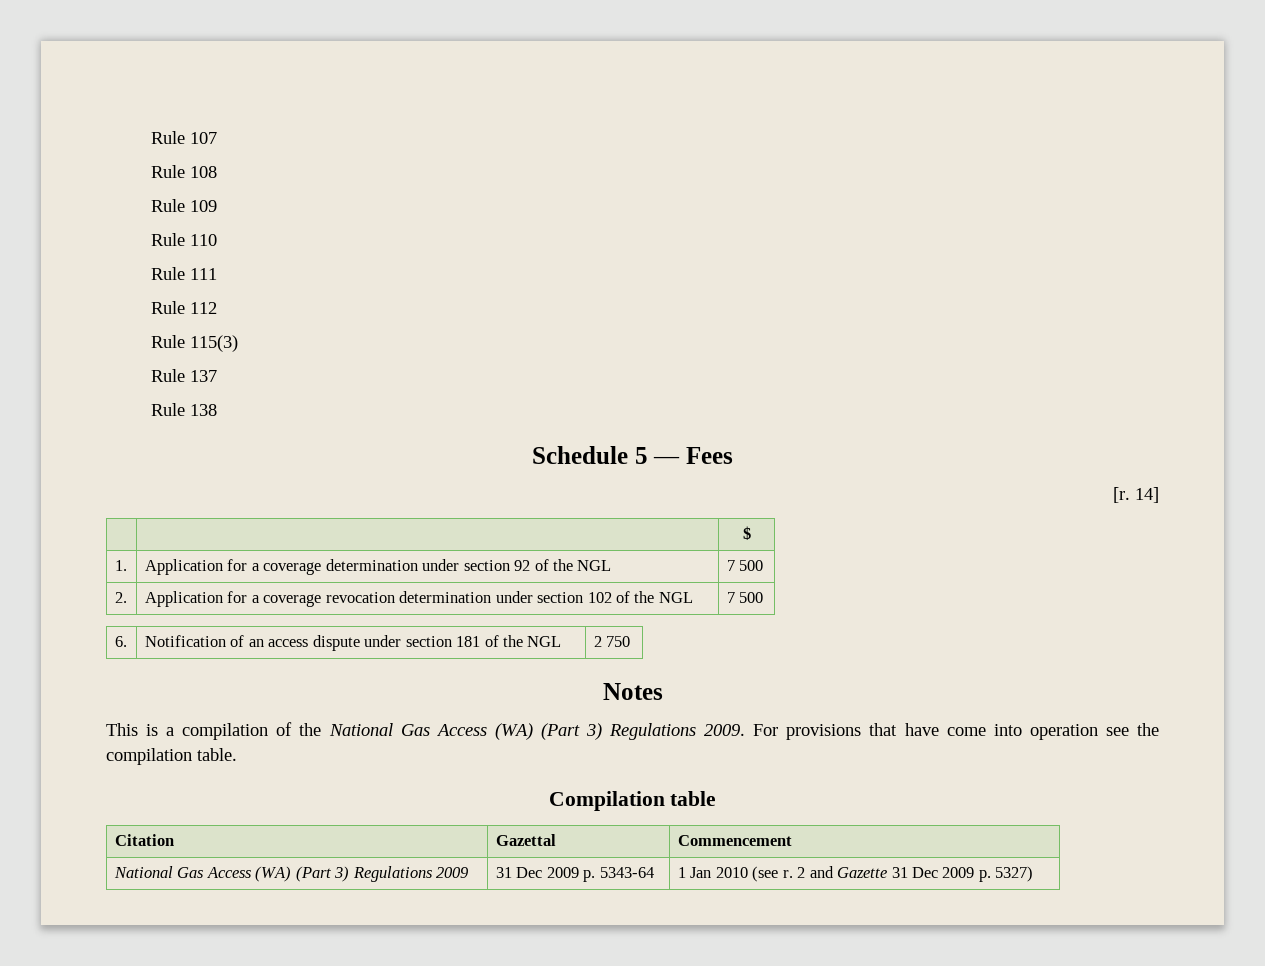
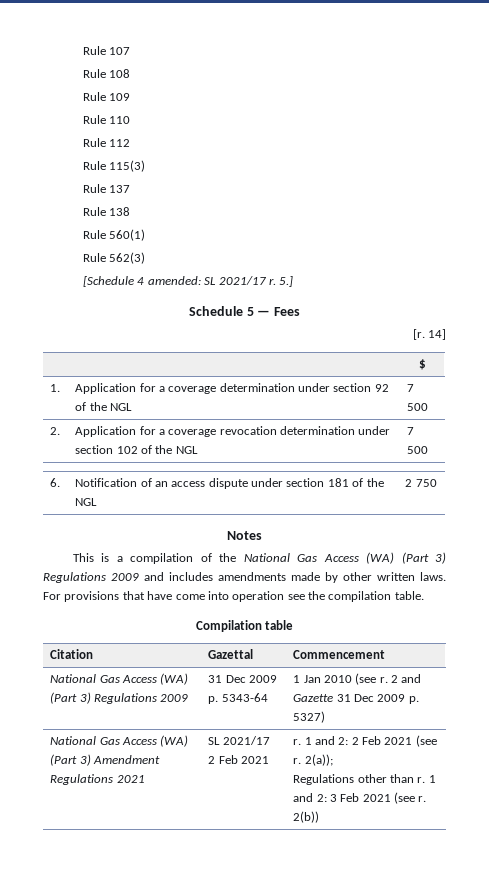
- Rule 111
+ Rule 560(1)
+ Rule 562(3)
+ [Schedule 4 amended: SL 2021/17 r. 5.]
- This is a compilation of the National Gas Access (WA) (Part 3) Regulations 2009.
+ This is a compilation of the National Gas Access (WA) (Part 3) Regulations 2009 and includes amendments made by other written laws.
+ National Gas Access (WA) (Part 3) Amendment Regulations 2021 | SL 2021/17 2 Feb 2021 | r. 1 and 2: 2 Feb 2021 (see r. 2(a));
+ Regulations other than r. 1 and 2: 3 Feb 2021 (see r. 2(b))

